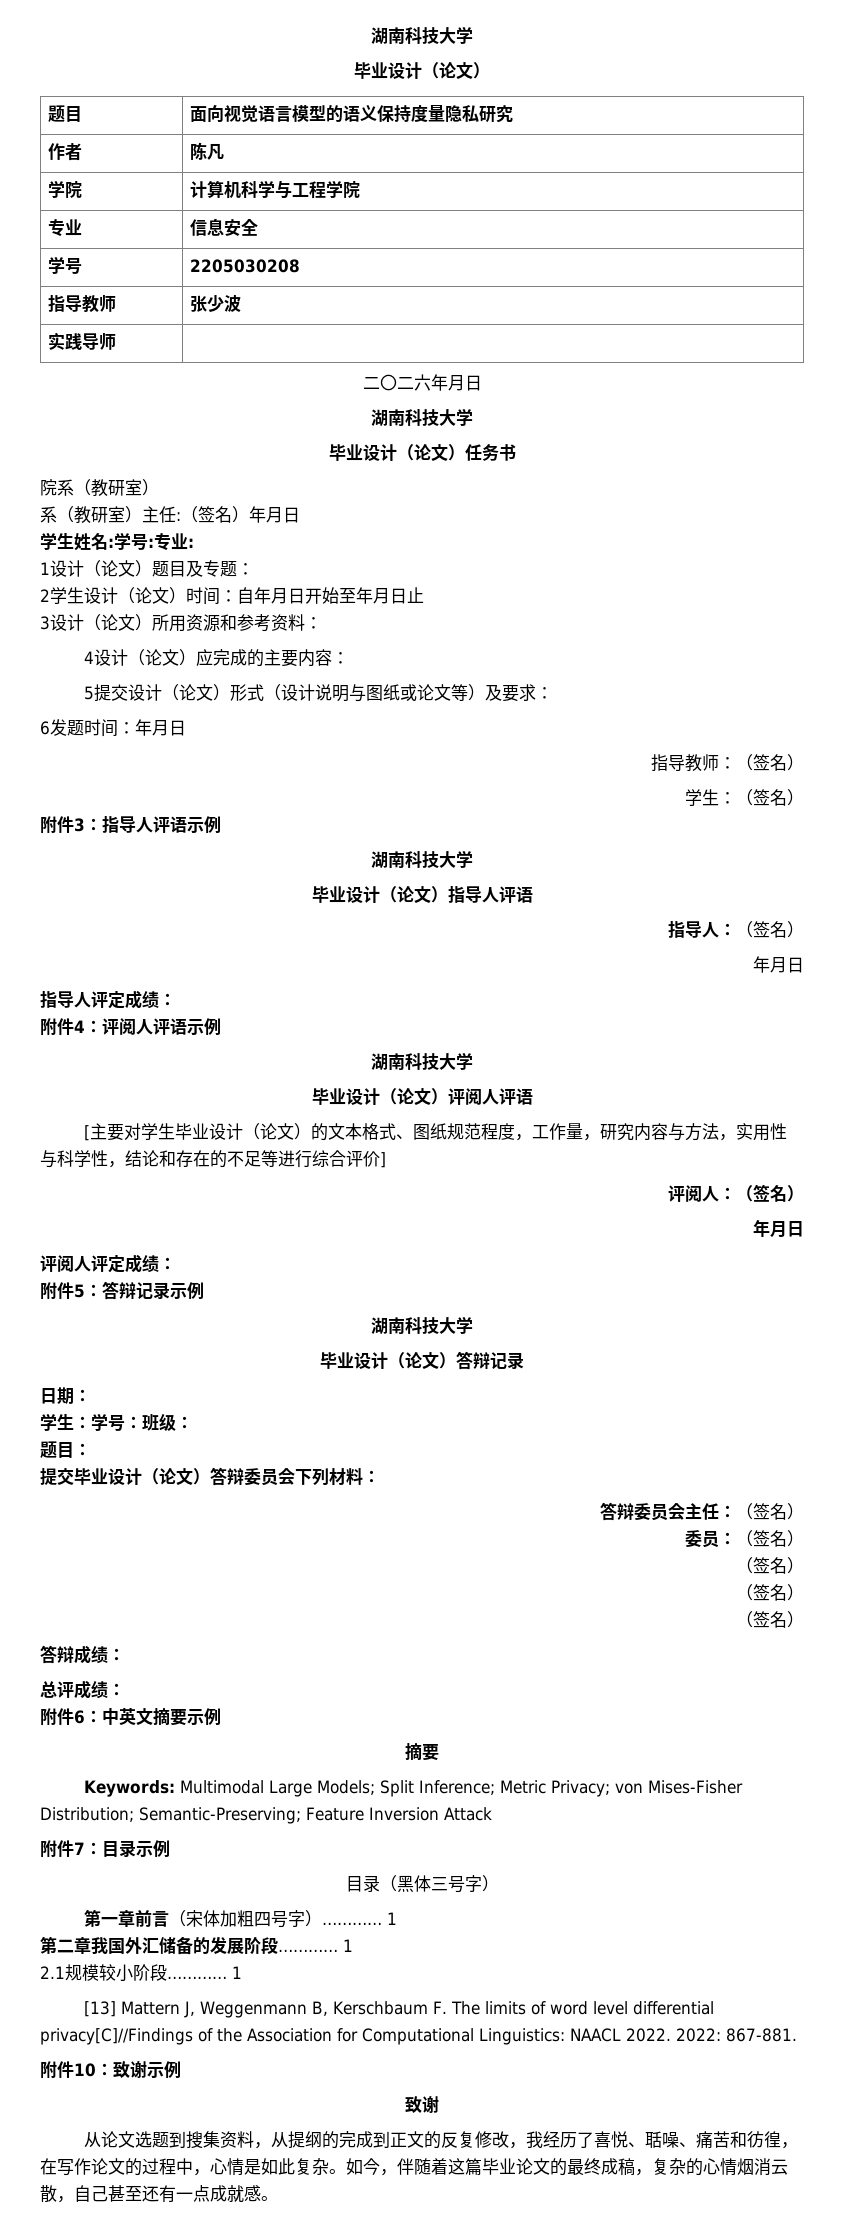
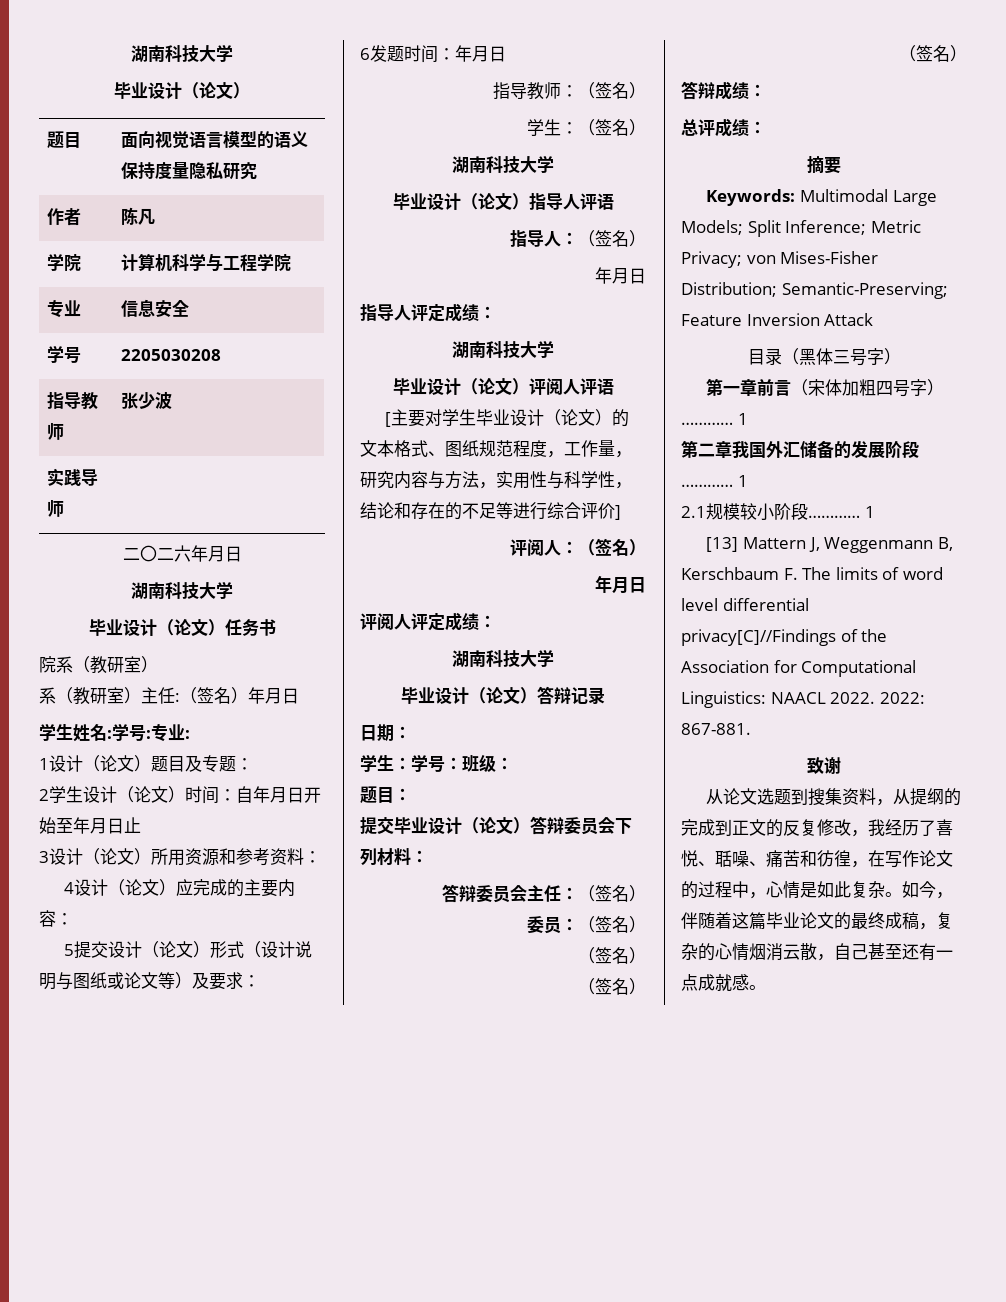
- 附件3：指导人评语示例
- 附件4：评阅人评语示例
- 附件5：答辩记录示例
- 附件6：中英文摘要示例
- 附件7：目录示例
- 附件10：致谢示例

